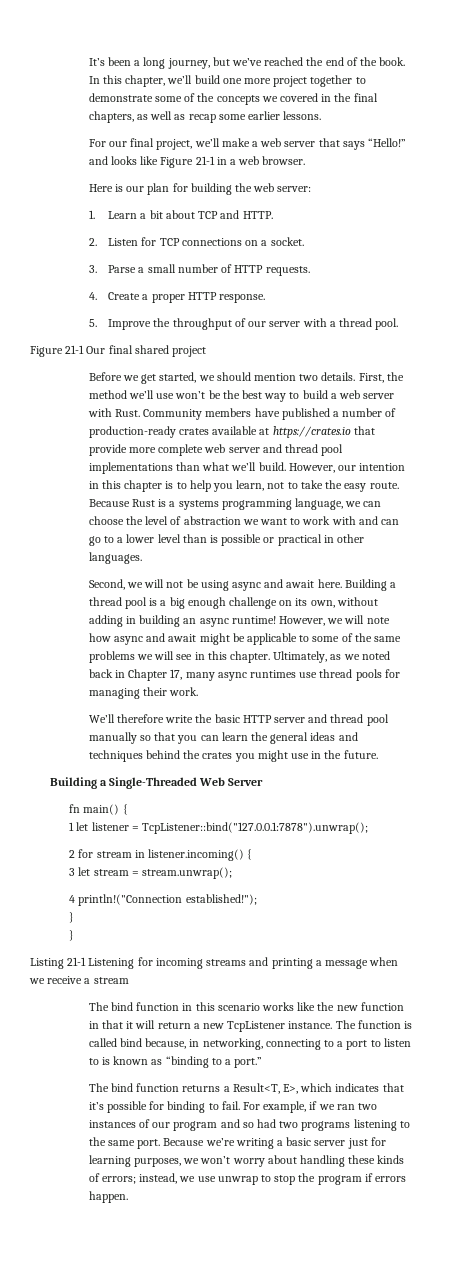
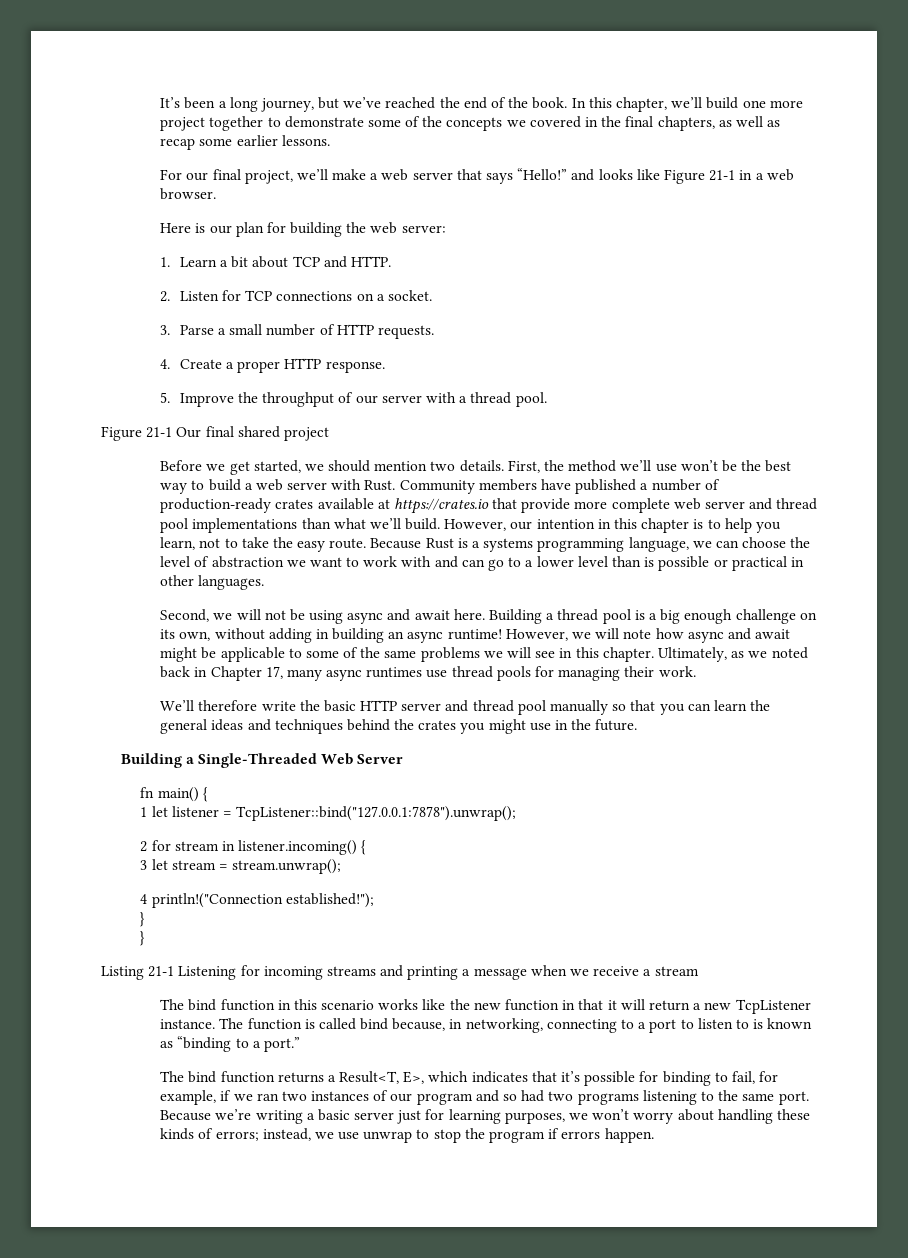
- The bind function returns a Result<T, E>, which indicates that it’s possible for binding to fail. For example, if we ran two instances of our program and so had two programs listening to the same port.
+ The bind function returns a Result<T, E>, which indicates that it’s possible for binding to fail, for example, if we ran two instances of our program and so had two programs listening to the same port.

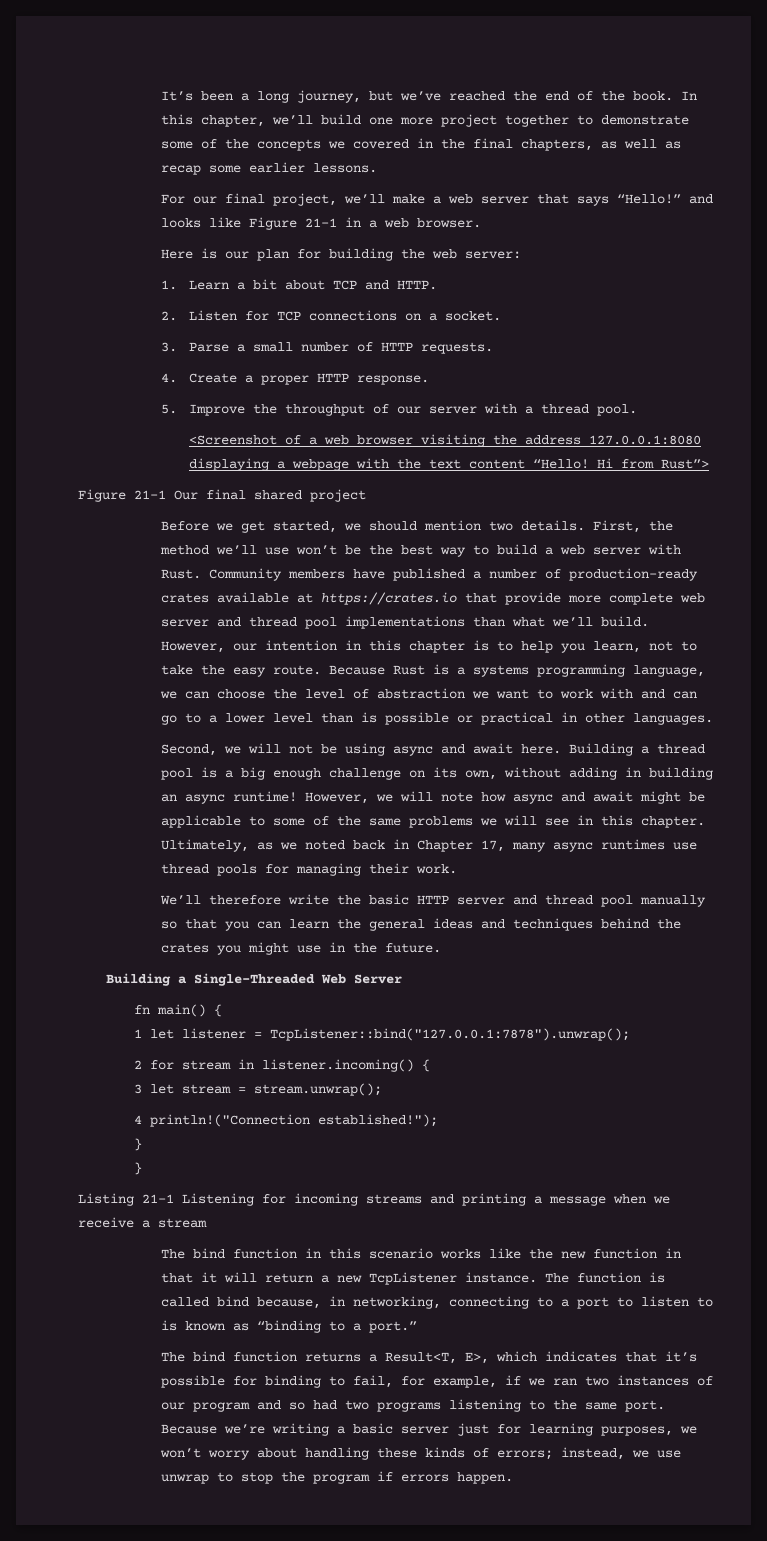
+ <Screenshot of a web browser visiting the address 127.0.0.1:8080 displaying a webpage with the text content “Hello! Hi from Rust”>

